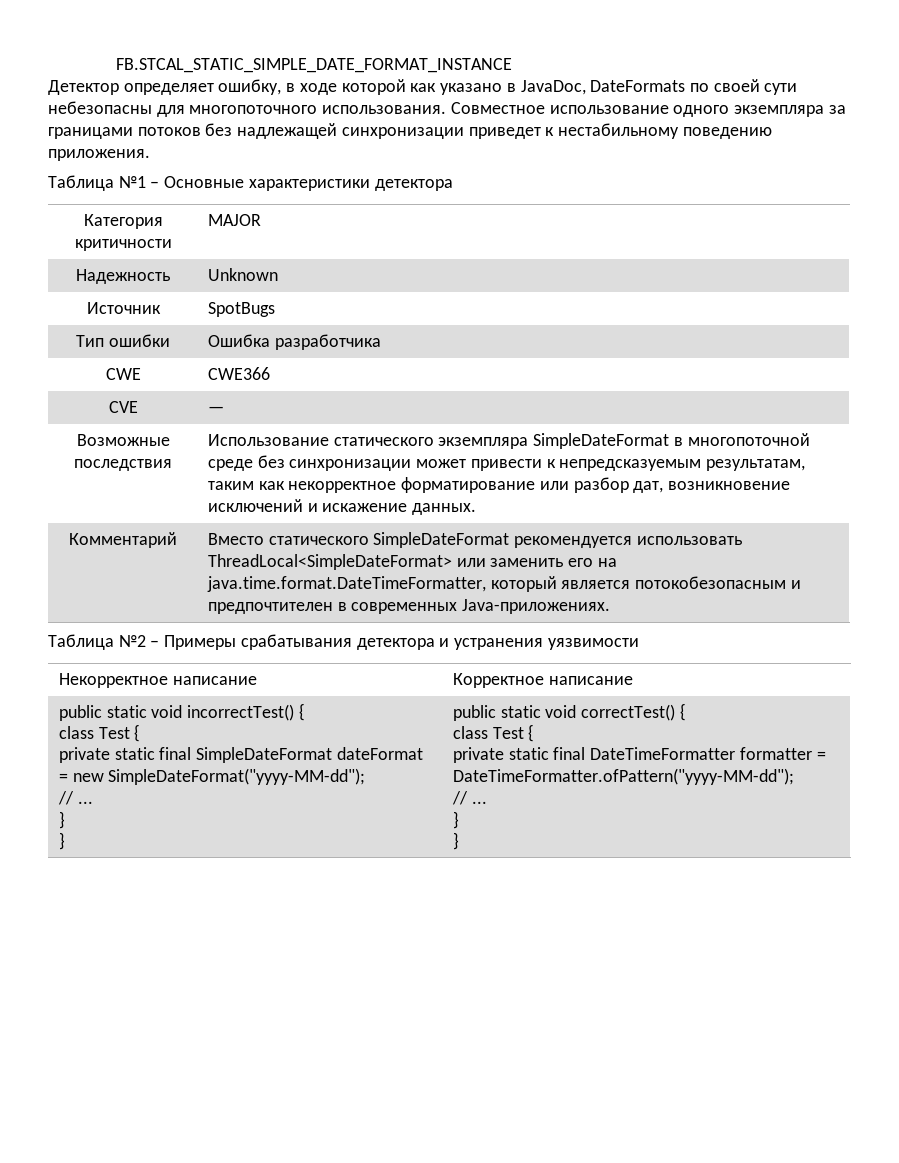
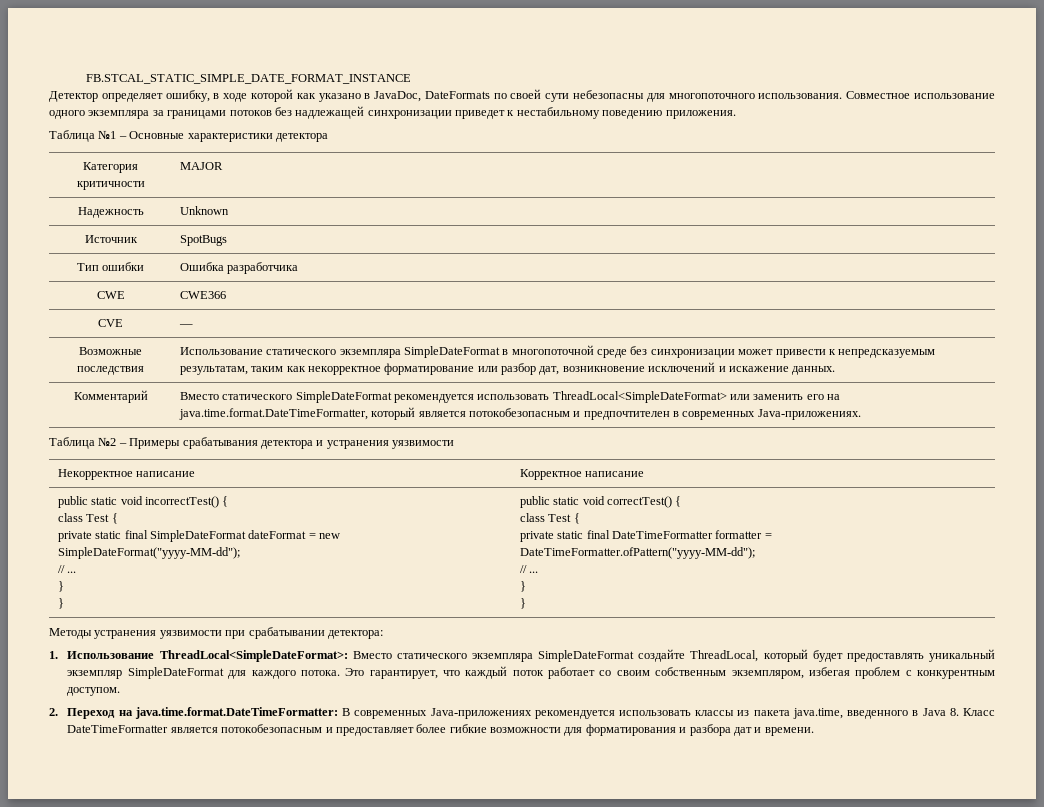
+ Методы устранения уязвимости при срабатывании детектора:
+ 1. Использование ThreadLocal<SimpleDateFormat>: Вместо статического экземпляра SimpleDateFormat создайте ThreadLocal, который будет предоставлять уникальный экземпляр SimpleDateFormat для каждого потока. Это гарантирует, что каждый поток работает со своим собственным экземпляром, избегая проблем с конкурентным доступом.
+ 2. Переход на java.time.format.DateTimeFormatter: В современных Java-приложениях рекомендуется использовать классы из пакета java.time, введенного в Java 8. Класс DateTimeFormatter является потокобезопасным и предоставляет более гибкие возможности для форматирования и разбора дат и времени.

